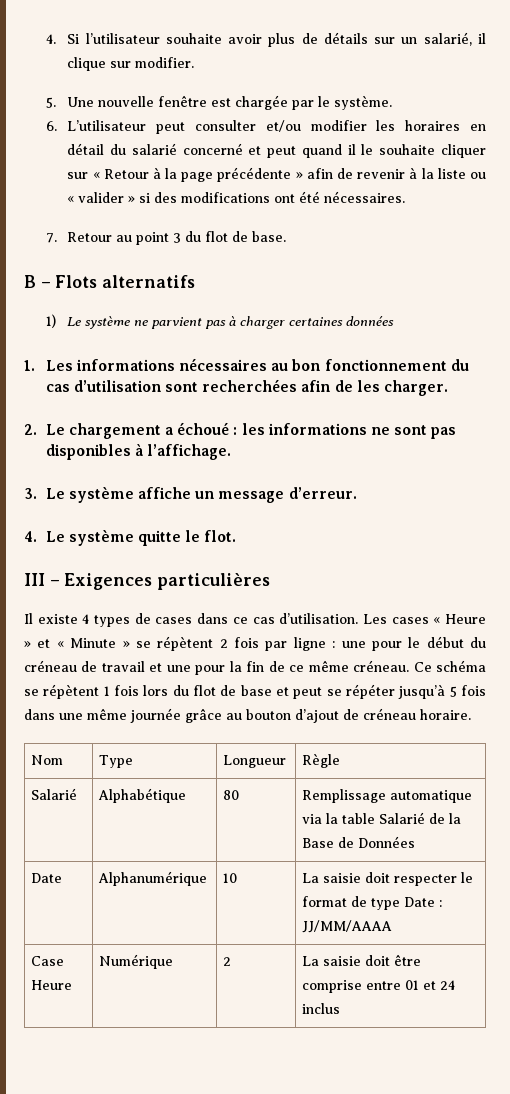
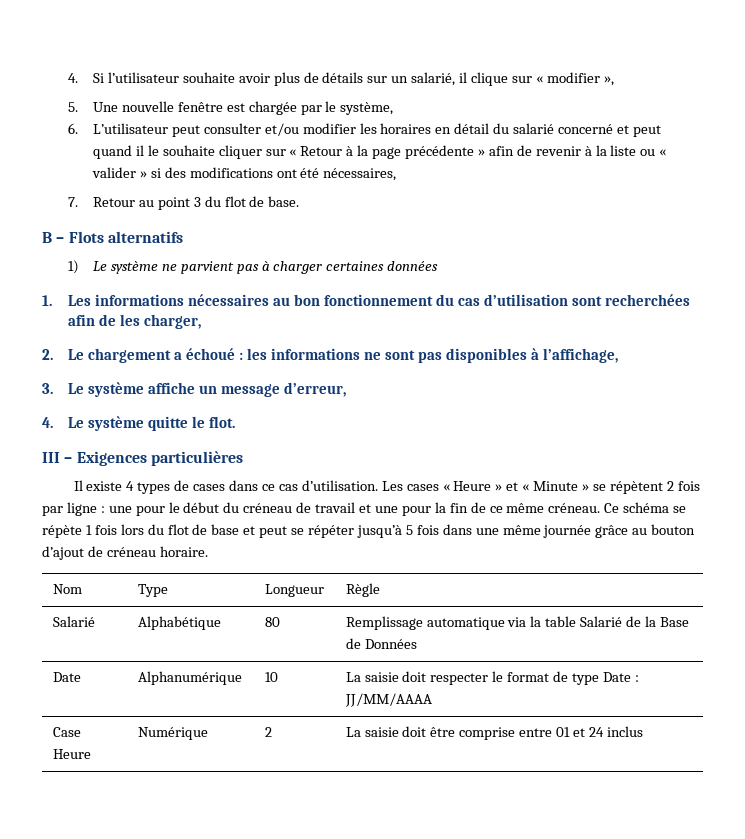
- 4. Si l’utilisateur souhaite avoir plus de détails sur un salarié, il clique sur modifier.
+ 4. Si l’utilisateur souhaite avoir plus de détails sur un salarié, il clique sur « modifier »,
- 5. Une nouvelle fenêtre est chargée par le système.
+ 5. Une nouvelle fenêtre est chargée par le système,
- 6. L’utilisateur peut consulter et/ou modifier les horaires en détail du salarié concerné et peut quand il le souhaite cliquer sur « Retour à la page précédente » afin de revenir à la liste ou « valider » si des modifications ont été nécessaires.
+ 6. L’utilisateur peut consulter et/ou modifier les horaires en détail du salarié concerné et peut quand il le souhaite cliquer sur « Retour à la page précédente » afin de revenir à la liste ou « valider » si des modifications ont été nécessaires,
- 1. Les informations nécessaires au bon fonctionnement du cas d’utilisation sont recherchées afin de les charger.
+ 1. Les informations nécessaires au bon fonctionnement du cas d’utilisation sont recherchées afin de les charger,
- 2. Le chargement a échoué : les informations ne sont pas disponibles à l’affichage.
+ 2. Le chargement a échoué : les informations ne sont pas disponibles à l’affichage,
- 3. Le système affiche un message d’erreur.
+ 3. Le système affiche un message d’erreur,
- Ce schéma se répètent 1 fois lors du flot de base et peut se répéter jusqu’à 5 fois dans une même journée grâce au bouton d’ajout de créneau horaire.
+ Ce schéma se répète 1 fois lors du flot de base et peut se répéter jusqu’à 5 fois dans une même journée grâce au bouton d’ajout de créneau horaire.

